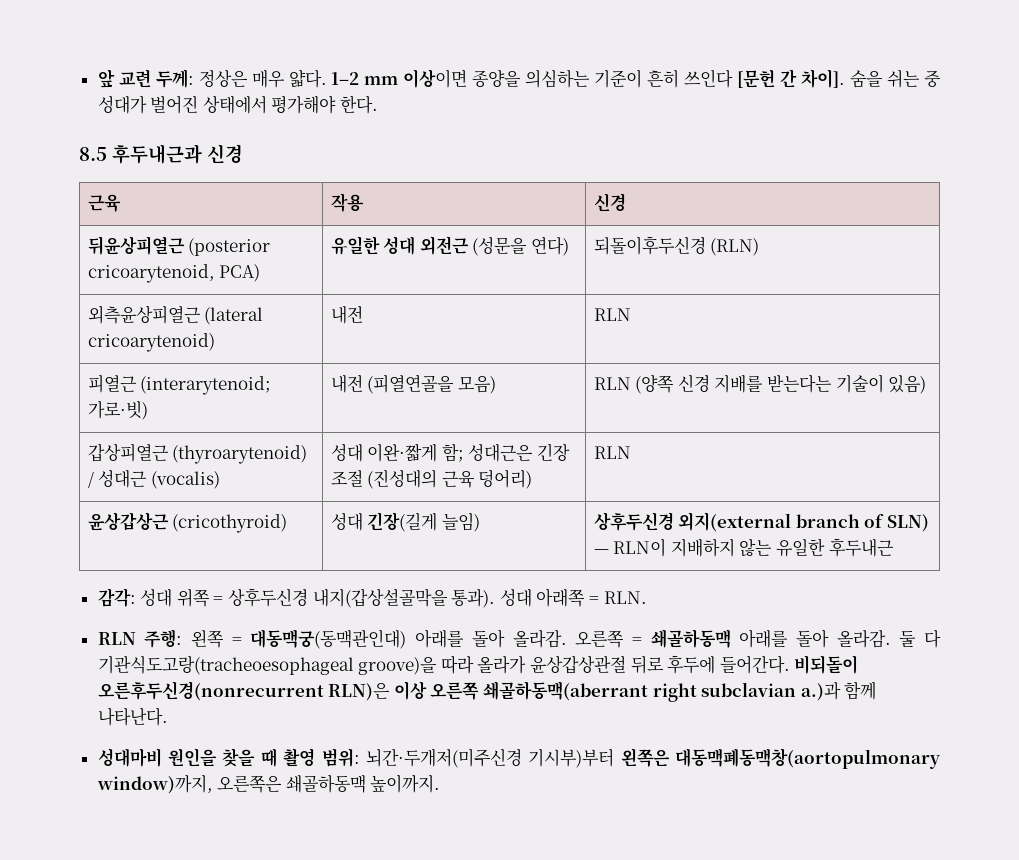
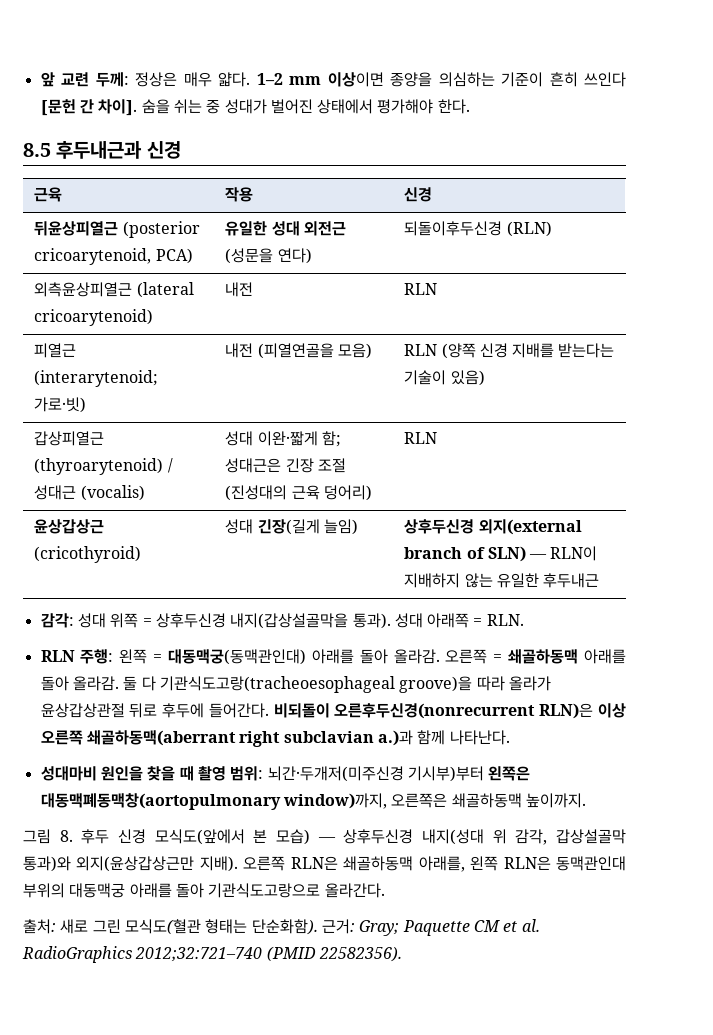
+ 그림 8. 후두 신경 모식도(앞에서 본 모습) — 상후두신경 내지(성대 위 감각, 갑상설골막 통과)와 외지(윤상갑상근만 지배). 오른쪽 RLN은 쇄골하동맥 아래를, 왼쪽 RLN은 동맥관인대 부위의 대동맥궁 아래를 돌아 기관식도고랑으로 올라간다.
+ 출처: 새로 그린 모식도(혈관 형태는 단순화함). 근거: Gray; Paquette CM et al. RadioGraphics 2012;32:721–740 (PMID 22582356).

